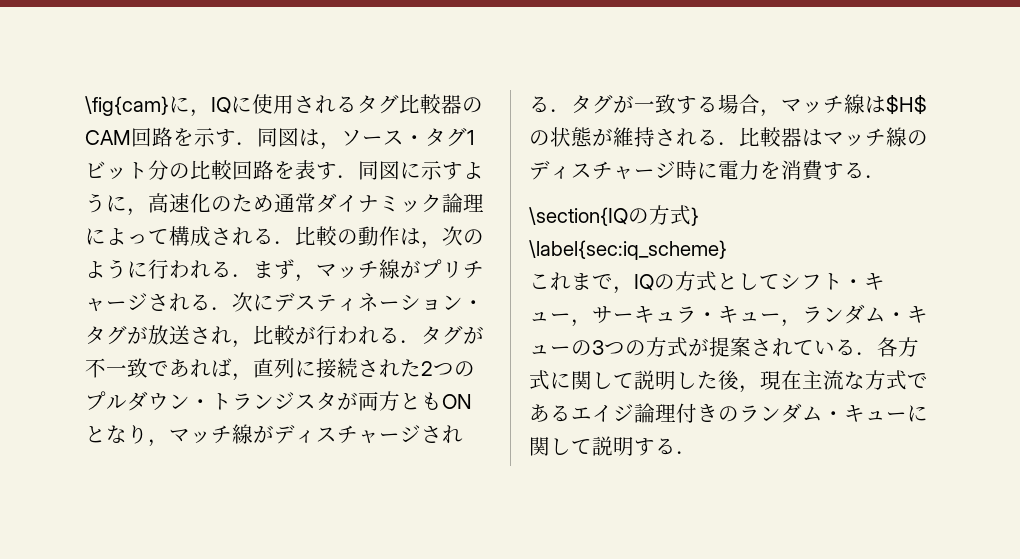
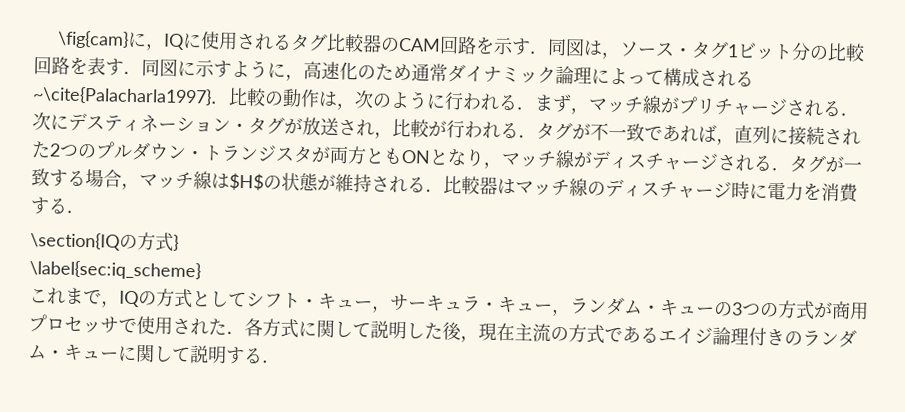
- \fig{cam}に，IQに使用されるタグ比較器のCAM回路を示す．同図は，ソース・タグ1ビット分の比較回路を表す．同図に示すように，高速化のため通常ダイナミック論理によって構成される．比較の動作は，次のように行われる．まず，マッチ線がプリチャージされる．次にデスティネーション・タグが放送され，比較が行われる．タグが不一致であれば，直列に接続された2つのプルダウン・トランジスタが両方ともONとなり，マッチ線がディスチャージされる．タグが一致する場合，マッチ線は$H$の状態が維持される．比較器はマッチ線のディスチャージ時に電力を消費する．
+ \fig{cam}に，IQに使用されるタグ比較器のCAM回路を示す．同図は，ソース・タグ1ビット分の比較回路を表す．同図に示すように，高速化のため通常ダイナミック論理によって構成される~\cite{Palacharla1997}．比較の動作は，次のように行われる．まず，マッチ線がプリチャージされる．次にデスティネーション・タグが放送され，比較が行われる．タグが不一致であれば，直列に接続された2つのプルダウン・トランジスタが両方ともONとなり，マッチ線がディスチャージされる．タグが一致する場合，マッチ線は$H$の状態が維持される．比較器はマッチ線のディスチャージ時に電力を消費する．
- これまで，IQの方式としてシフト・キュー，サーキュラ・キュー，ランダム・キューの3つの方式が提案されている．各方式に関して説明した後，現在主流な方式であるエイジ論理付きのランダム・キューに関して説明する．
+ これまで，IQの方式としてシフト・キュー，サーキュラ・キュー，ランダム・キューの3つの方式が商用プロセッサで使用された．各方式に関して説明した後，現在主流の方式であるエイジ論理付きのランダム・キューに関して説明する．

